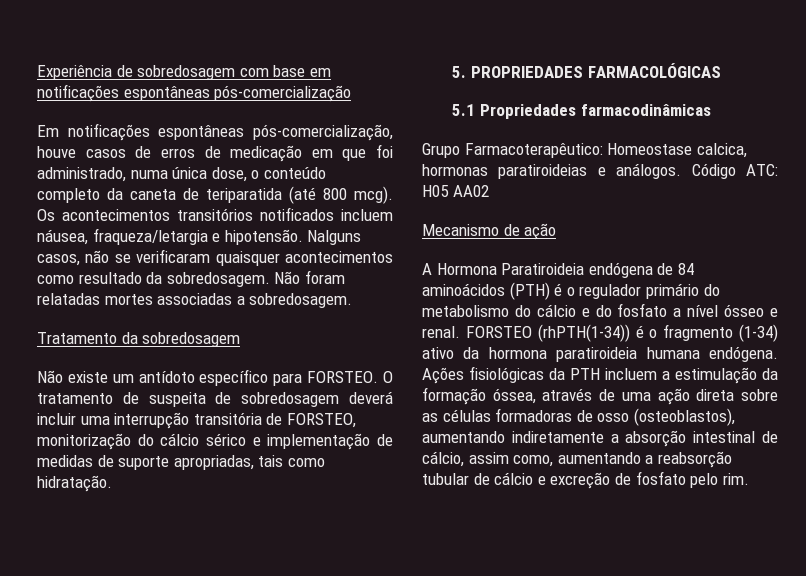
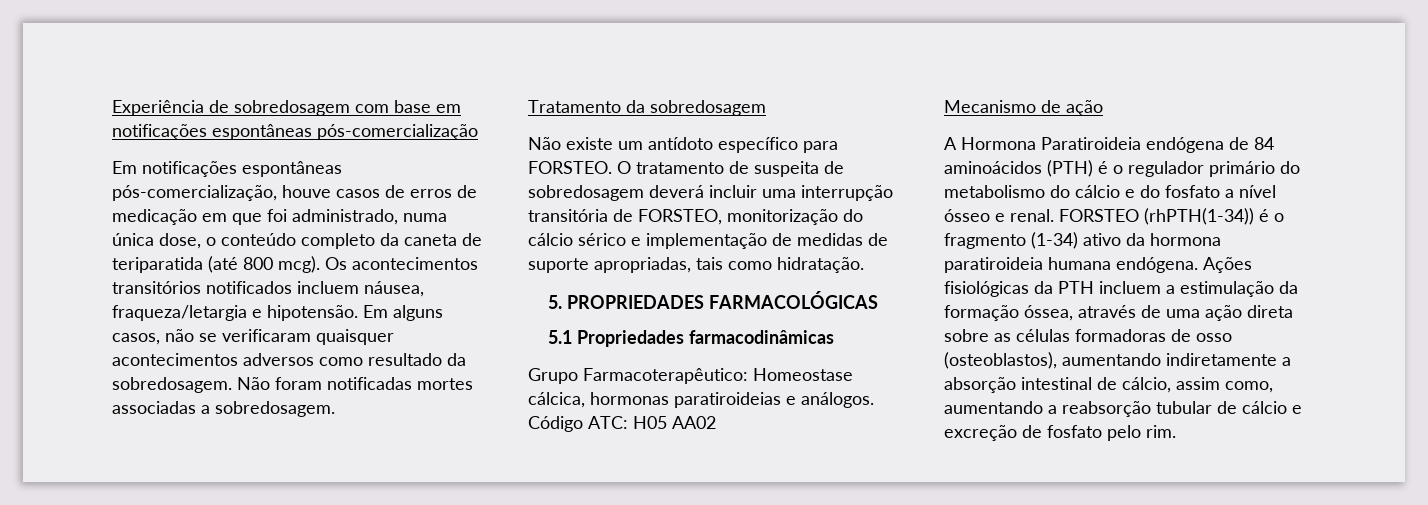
- Nalguns casos, não se verificaram quaisquer acontecimentos como resultado da sobredosagem.
+ Em alguns casos, não se verificaram quaisquer acontecimentos adversos como resultado da sobredosagem.
- Não foram relatadas mortes associadas a sobredosagem.
+ Não foram notificadas mortes associadas a sobredosagem.
- Grupo Farmacoterapêutico: Homeostase calcica, hormonas paratiroideias e análogos.
+ Grupo Farmacoterapêutico: Homeostase cálcica, hormonas paratiroideias e análogos.

